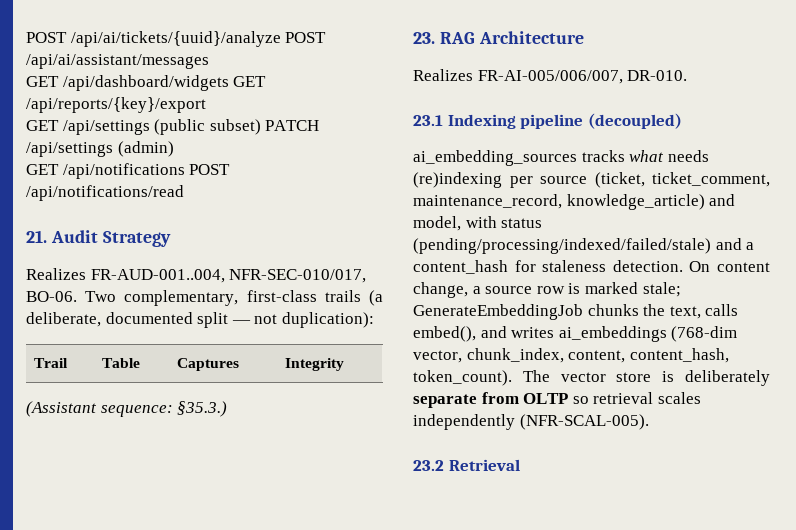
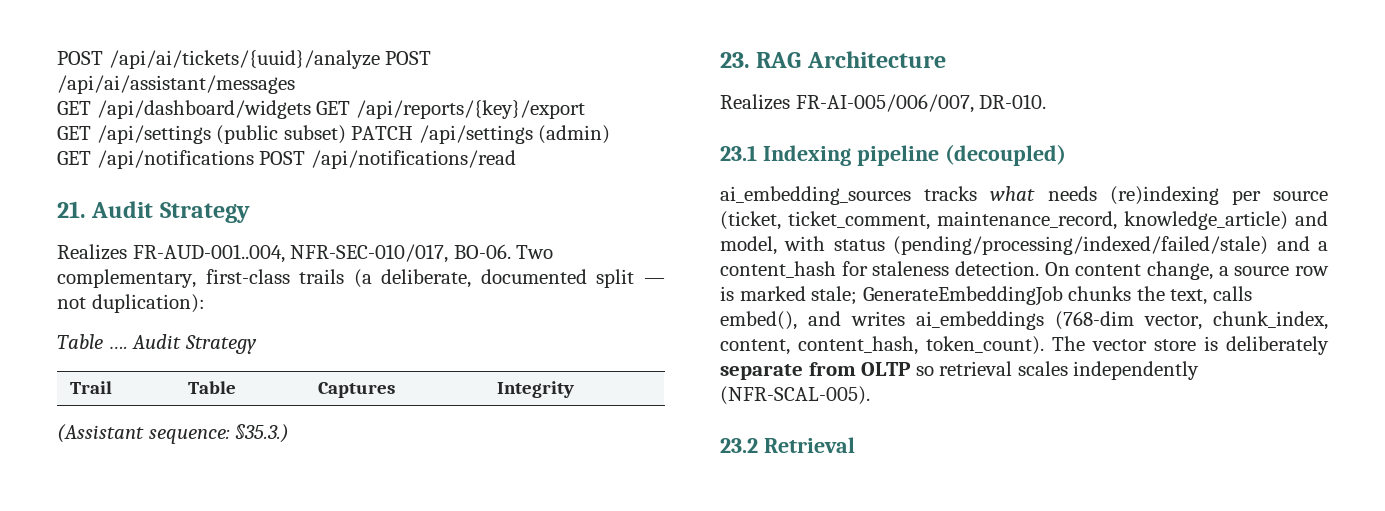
+ Table …. Audit Strategy

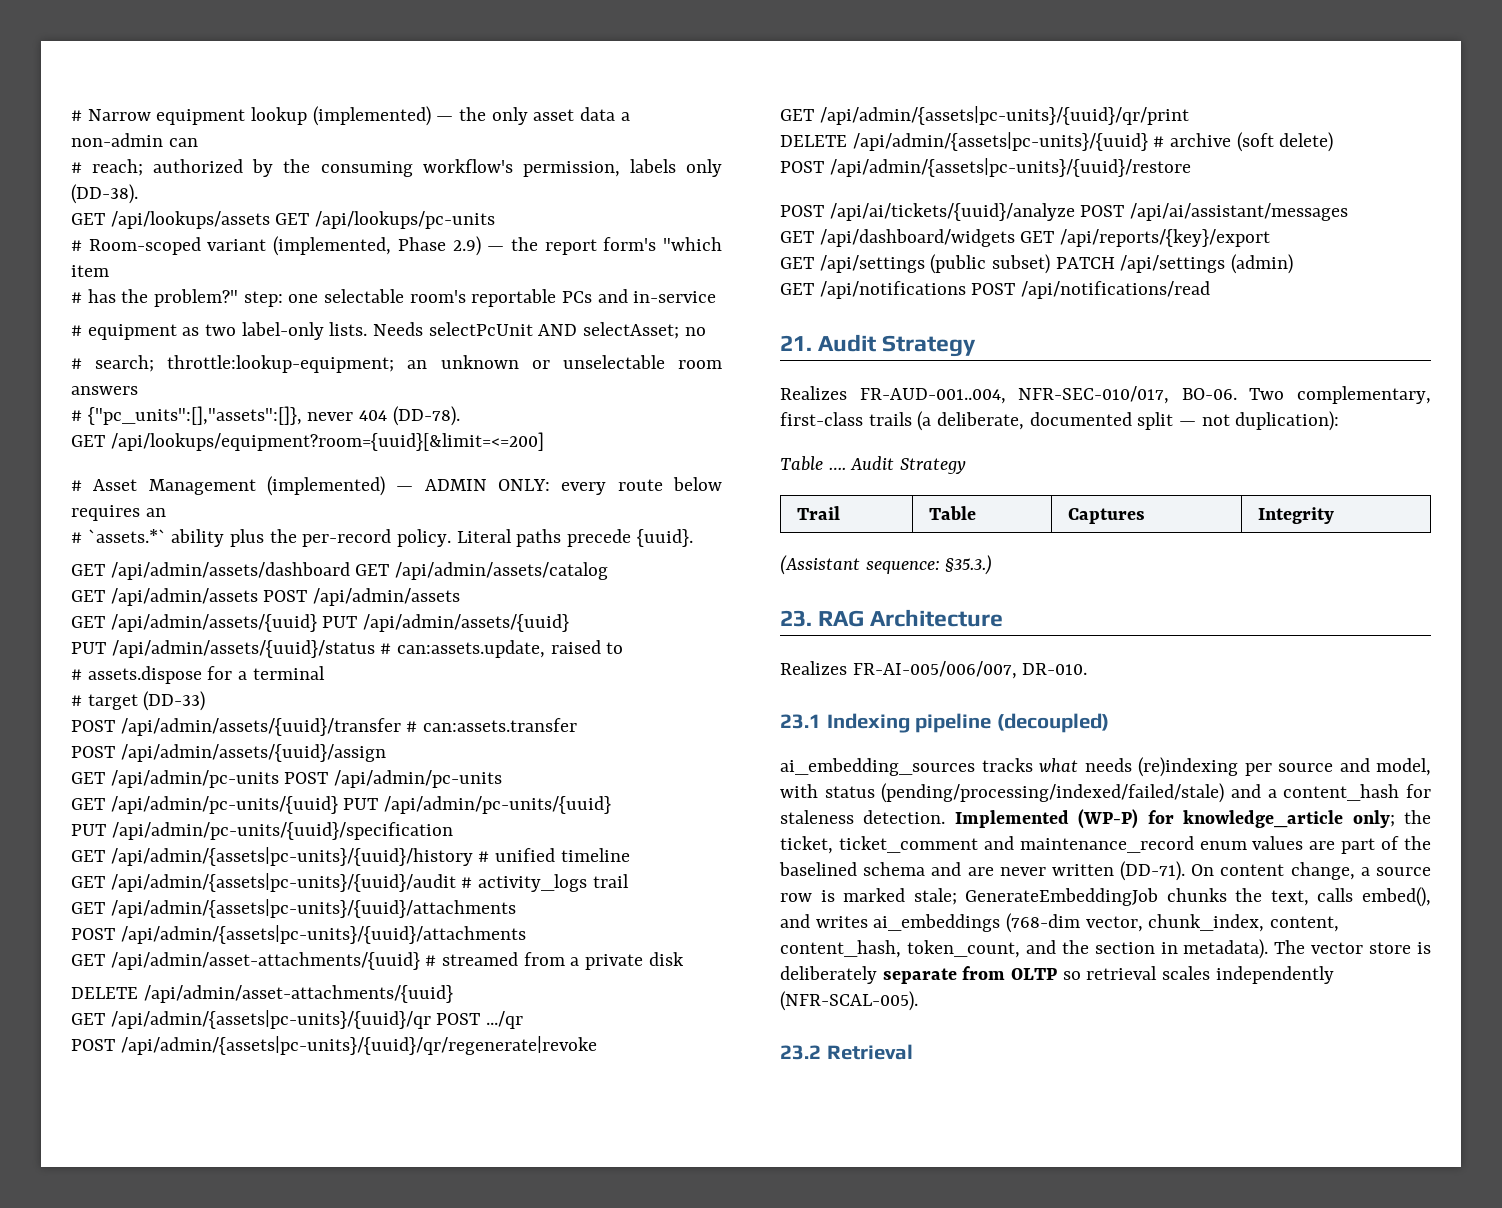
+ # Narrow equipment lookup (implemented) — the only asset data a non-admin can
+ # reach; authorized by the consuming workflow's permission, labels only (DD-38).
+ GET /api/lookups/assets GET /api/lookups/pc-units
+ # Room-scoped variant (implemented, Phase 2.9) — the report form's "which item
+ # has the problem?" step: one selectable room's reportable PCs and in-service
+ # equipment as two label-only lists. Needs selectPcUnit AND selectAsset; no
+ # search; throttle:lookup-equipment; an unknown or unselectable room answers
+ # {"pc_units":[],"assets":[]}, never 404 (DD-78).
+ GET /api/lookups/equipment?room={uuid}[&limit=<=200]
+ # Asset Management (implemented) — ADMIN ONLY: every route below requires an
+ # `assets.*` ability plus the per-record policy. Literal paths precede {uuid}.
+ GET /api/admin/assets/dashboard GET /api/admin/assets/catalog
+ GET /api/admin/assets POST /api/admin/assets
+ GET /api/admin/assets/{uuid} PUT /api/admin/assets/{uuid}
+ PUT /api/admin/assets/{uuid}/status # can:assets.update, raised to
+ # assets.dispose for a terminal
+ # target (DD-33)
+ POST /api/admin/assets/{uuid}/transfer # can:assets.transfer
+ POST /api/admin/assets/{uuid}/assign
+ GET /api/admin/pc-units POST /api/admin/pc-units
+ GET /api/admin/pc-units/{uuid} PUT /api/admin/pc-units/{uuid}
+ PUT /api/admin/pc-units/{uuid}/specification
+ GET /api/admin/{assets|pc-units}/{uuid}/history # unified timeline
+ GET /api/admin/{assets|pc-units}/{uuid}/audit # activity_logs trail
+ GET /api/admin/{assets|pc-units}/{uuid}/attachments
+ POST /api/admin/{assets|pc-units}/{uuid}/attachments
+ GET /api/admin/asset-attachments/{uuid} # streamed from a private disk
+ DELETE /api/admin/asset-attachments/{uuid}
+ GET /api/admin/{assets|pc-units}/{uuid}/qr POST .../qr
+ POST /api/admin/{assets|pc-units}/{uuid}/qr/regenerate|revoke
+ GET /api/admin/{assets|pc-units}/{uuid}/qr/print
+ DELETE /api/admin/{assets|pc-units}/{uuid} # archive (soft delete)
+ POST /api/admin/{assets|pc-units}/{uuid}/restore
- ai_embedding_sources tracks what needs (re)indexing per source (ticket, ticket_comment, maintenance_record, knowledge_article) and model, with status (pending/processing/indexed/failed/stale) and a content_hash for staleness detection.
+ ai_embedding_sources tracks what needs (re)indexing per source and model, with status (pending/processing/indexed/failed/stale) and a content_hash for staleness detection.
+ Implemented (WP-P) for knowledge_article only; the ticket, ticket_comment and maintenance_record enum values are part of the baselined schema and are never written (DD-71).
- On content change, a source row is marked stale; GenerateEmbeddingJob chunks the text, calls embed(), and writes ai_embeddings (768-dim vector, chunk_index, content, content_hash, token_count).
+ On content change, a source row is marked stale; GenerateEmbeddingJob chunks the text, calls embed(), and writes ai_embeddings (768-dim vector, chunk_index, content, content_hash, token_count, and the section in metadata).

